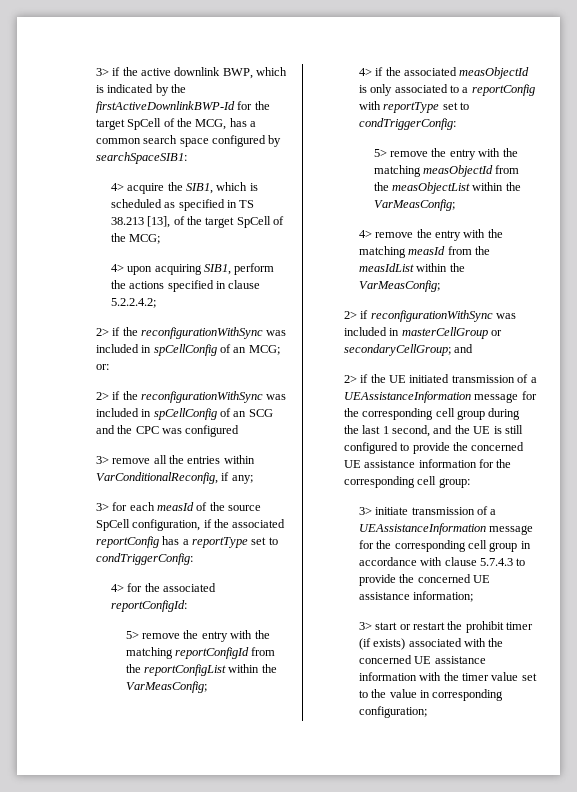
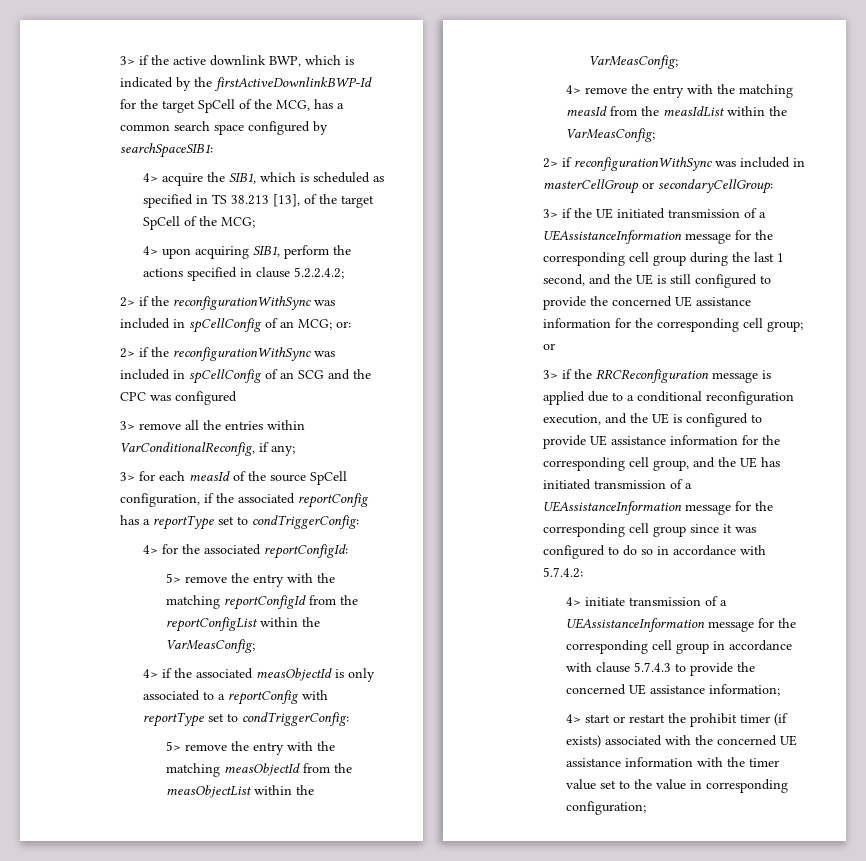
- 2> if reconfigurationWithSync was included in masterCellGroup or secondaryCellGroup; and
- 2> if the UE initiated transmission of a UEAssistanceInformation message for the corresponding cell group during the last 1 second, and the UE is still configured to provide the concerned UE assistance information for the corresponding cell group:
- 3> initiate transmission of a UEAssistanceInformation message for the corresponding cell group in accordance with clause 5.7.4.3 to provide the concerned UE assistance information;
+ 2> if reconfigurationWithSync was included in masterCellGroup or secondaryCellGroup:
+ 3> if the UE initiated transmission of a UEAssistanceInformation message for the corresponding cell group during the last 1 second, and the UE is still configured to provide the concerned UE assistance information for the corresponding cell group; or
+ 3> if the RRCReconfiguration message is applied due to a conditional reconfiguration execution, and the UE is configured to provide UE assistance information for the corresponding cell group, and the UE has initiated transmission of a UEAssistanceInformation message for the corresponding cell group since it was configured to do so in accordance with 5.7.4.2:
+ 4> initiate transmission of a UEAssistanceInformation message for the corresponding cell group in accordance with clause 5.7.4.3 to provide the concerned UE assistance information;
- 3> start or restart the prohibit timer (if exists) associated with the concerned UE assistance information with the timer value set to the value in corresponding configuration;
+ 4> start or restart the prohibit timer (if exists) associated with the concerned UE assistance information with the timer value set to the value in corresponding configuration;

